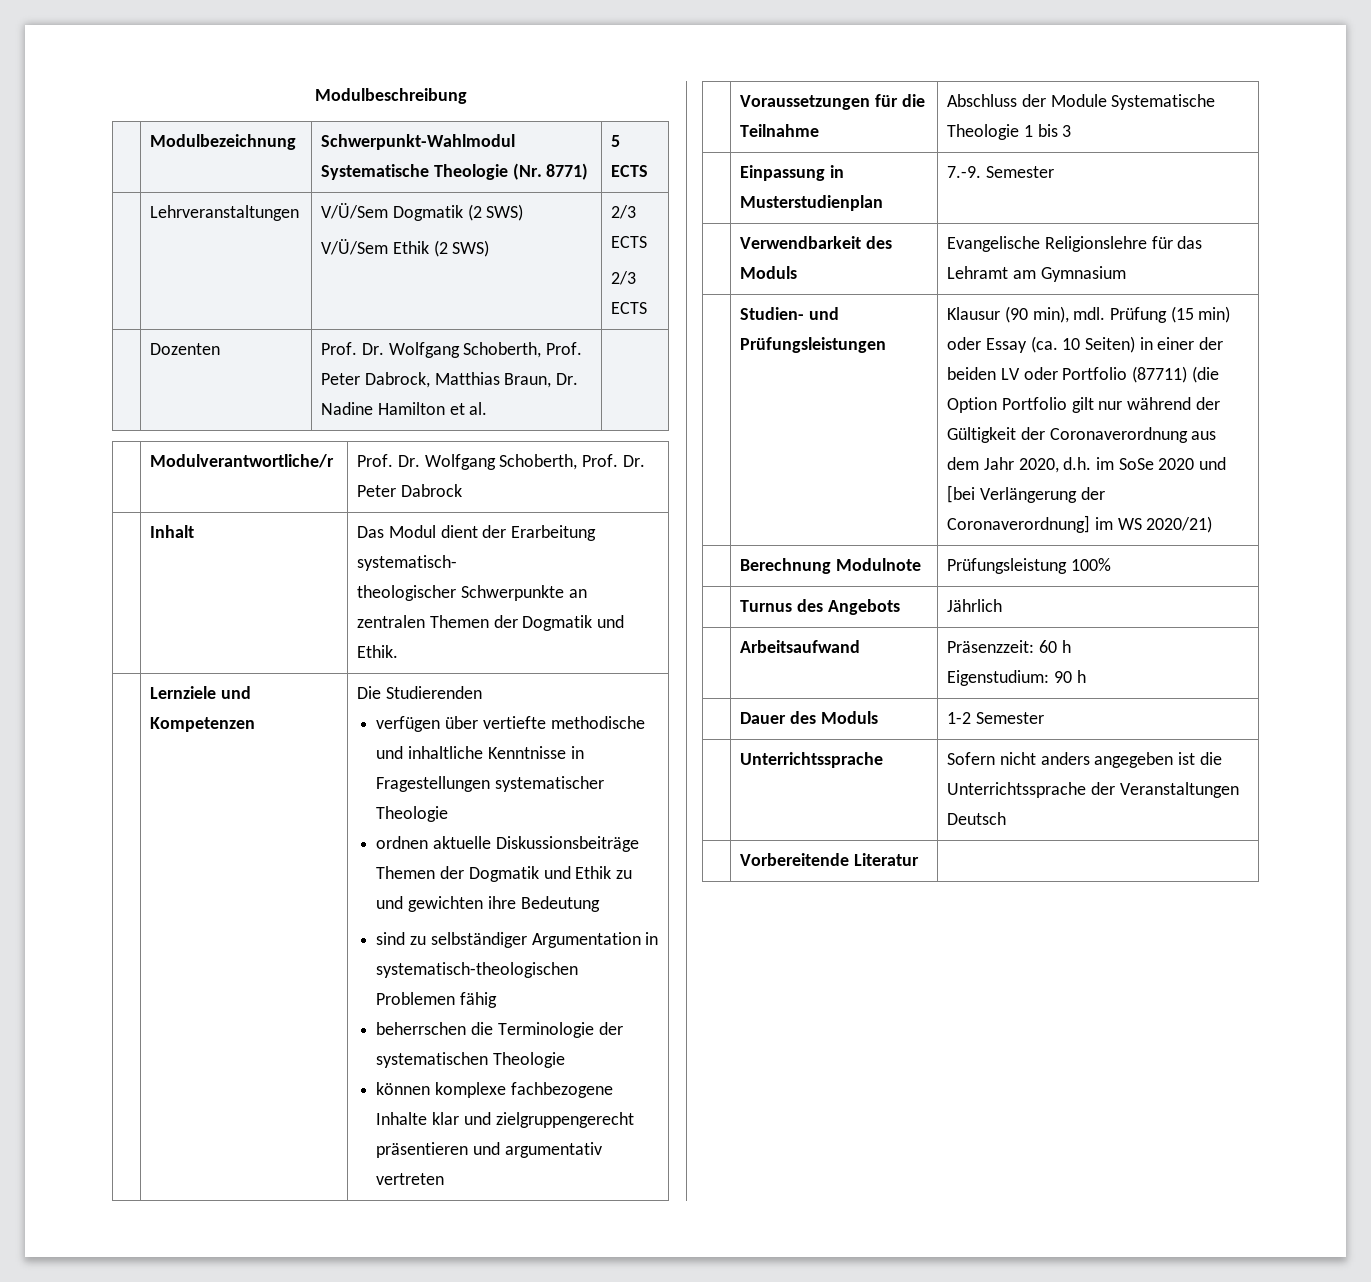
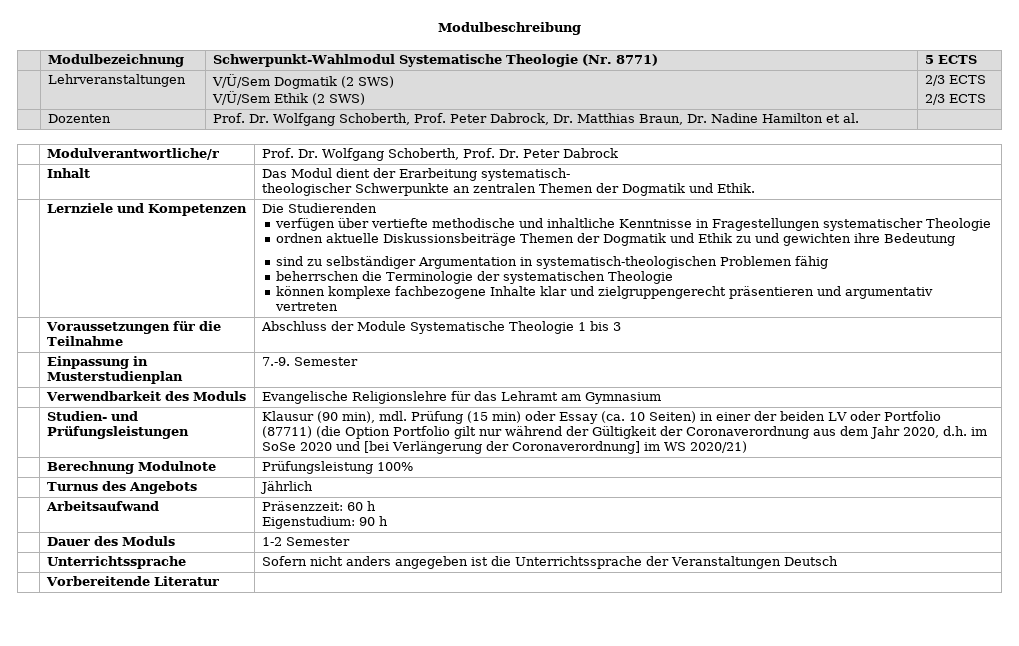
- | Dozenten | Prof. Dr. Wolfgang Schoberth, Prof. Peter Dabrock, Matthias Braun, Dr. Nadine Hamilton et al. |
+ | Dozenten | Prof. Dr. Wolfgang Schoberth, Prof. Peter Dabrock, Dr. Matthias Braun, Dr. Nadine Hamilton et al. |

